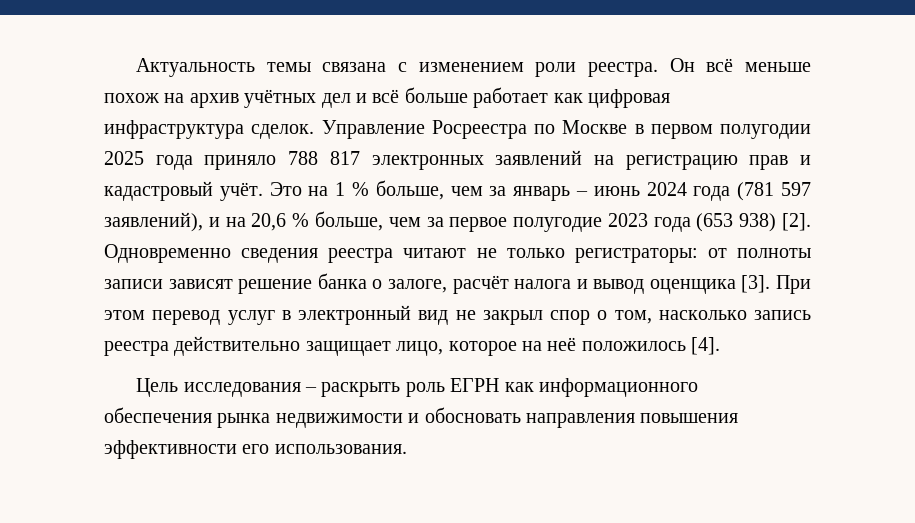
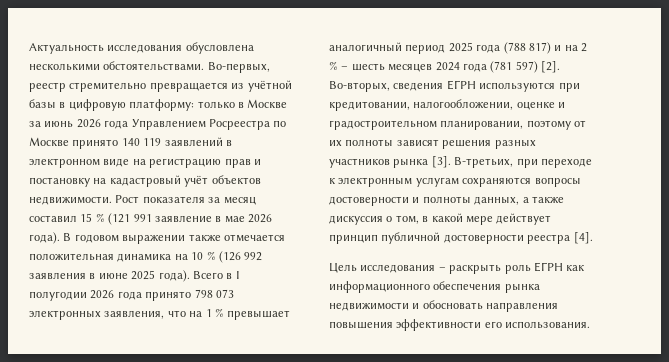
- Актуальность темы связана с изменением роли реестра. Он всё меньше похож на архив учётных дел и всё больше работает как цифровая инфраструктура сделок. Управление Росреестра по Москве в первом полугодии 2025 года приняло 788 817 электронных заявлений на регистрацию прав и кадастровый учёт. Это на 1 % больше, чем за январь – июнь 2024 года (781 597 заявлений), и на 20,6 % больше, чем за первое полугодие 2023 года (653 938) [2]. Одновременно сведения реестра читают не только регистраторы: от полноты записи зависят решение банка о залоге, расчёт налога и вывод оценщика [3]. При этом перевод услуг в электронный вид не закрыл спор о том, насколько запись реестра действительно защищает лицо, которое на неё положилось [4].
+ Актуальность исследования обусловлена несколькими обстоятельствами. Во-первых, реестр стремительно превращается из учётной базы в цифровую платформу: только в Москве за июнь 2026 года Управлением Росреестра по Москве принято 140 119 заявлений в электронном виде на регистрацию прав и постановку на кадастровый учёт объектов недвижимости. Рост показателя за месяц составил 15 % (121 991 заявление в мае 2026 года). В годовом выражении также отмечается положительная динамика на 10 % (126 992 заявления в июне 2025 года). Всего в I полугодии 2026 года принято 798 073 электронных заявления, что на 1 % превышает аналогичный период 2025 года (788 817) и на 2 % – шесть месяцев 2024 года (781 597) [2]. Во-вторых, сведения ЕГРН используются при кредитовании, налогообложении, оценке и градостроительном планировании, поэтому от их полноты зависят решения разных участников рынка [3]. В-третьих, при переходе к электронным услугам сохраняются вопросы достоверности и полноты данных, а также дискуссия о том, в какой мере действует принцип публичной достоверности реестра [4].

